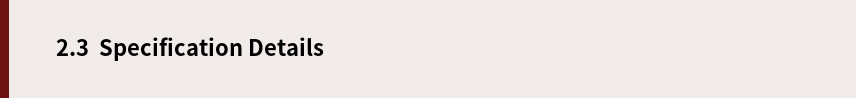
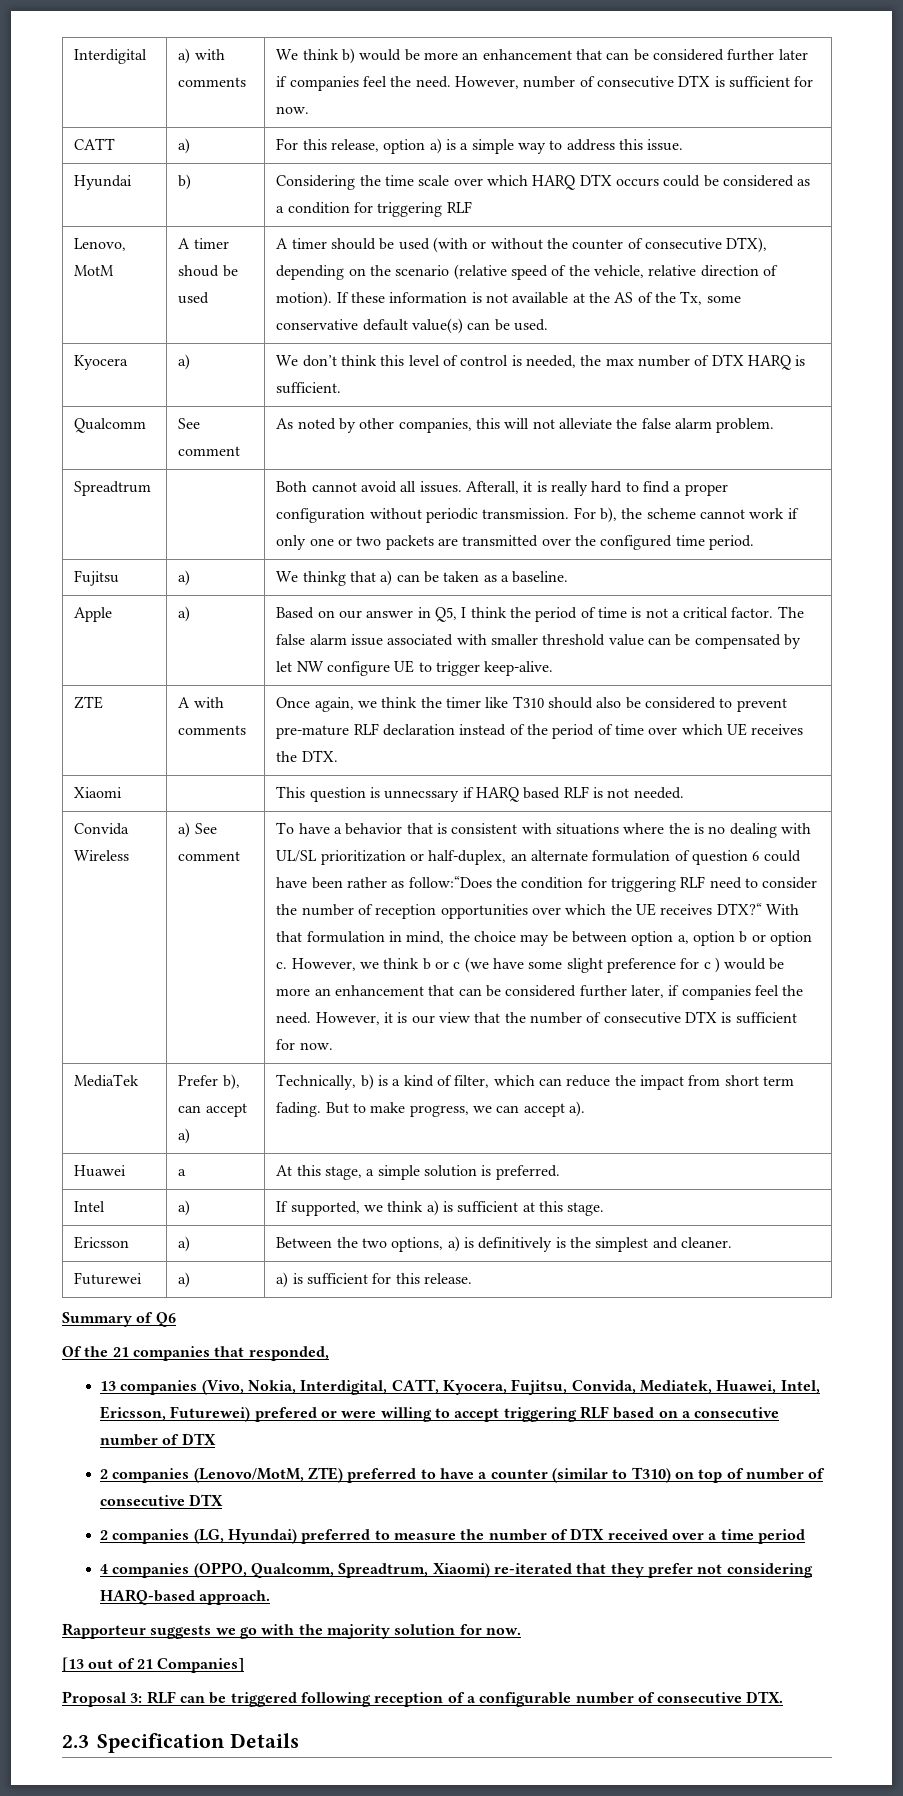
+ Interdigital | a) with comments | We think b) would be more an enhancement that can be considered further later if companies feel the need. However, number of consecutive DTX is sufficient for now.
+ CATT | a) | For this release, option a) is a simple way to address this issue.
+ Hyundai | b) | Considering the time scale over which HARQ DTX occurs could be considered as a condition for triggering RLF
+ Lenovo, MotM | A timer shoud be used | A timer should be used (with or without the counter of consecutive DTX), depending on the scenario (relative speed of the vehicle, relative direction of motion). If these information is not available at the AS of the Tx, some conservative default value(s) can be used.
+ Kyocera | a) | We don’t think this level of control is needed, the max number of DTX HARQ is sufficient.
+ Qualcomm | See comment | As noted by other companies, this will not alleviate the false alarm problem.
+ Spreadtrum | | Both cannot avoid all issues. Afterall, it is really hard to find a proper configuration without periodic transmission. For b), the scheme cannot work if only one or two packets are transmitted over the configured time period.
+ Fujitsu | a) | We thinkg that a) can be taken as a baseline.
+ Apple | a) | Based on our answer in Q5, I think the period of time is not a critical factor. The false alarm issue associated with smaller threshold value can be compensated by let NW configure UE to trigger keep-alive.
+ ZTE | A with comments | Once again, we think the timer like T310 should also be considered to prevent pre-mature RLF declaration instead of the period of time over which UE receives the DTX.
+ Xiaomi | | This question is unnecssary if HARQ based RLF is not needed.
+ Convida Wireless | a) See comment | To have a behavior that is consistent with situations where the is no dealing with UL/SL prioritization or half-duplex, an alternate formulation of question 6 could have been rather as follow:“Does the condition for triggering RLF need to consider the number of reception opportunities over which the UE receives DTX?“ With that formulation in mind, the choice may be between option a, option b or option c. However, we think b or c (we have some slight preference for c ) would be more an enhancement that can be considered further later, if companies feel the need. However, it is our view that the number of consecutive DTX is sufficient for now.
+ MediaTek | Prefer b), can accept a) | Technically, b) is a kind of filter, which can reduce the impact from short term fading. But to make progress, we can accept a).
+ Huawei | a | At this stage, a simple solution is preferred.
+ Intel | a) | If supported, we think a) is sufficient at this stage.
+ Ericsson | a) | Between the two options, a) is definitively is the simplest and cleaner.
+ Futurewei | a) | a) is sufficient for this release.
+ Summary of Q6
+ Of the 21 companies that responded,
+ 13 companies (Vivo, Nokia, Interdigital, CATT, Kyocera, Fujitsu, Convida, Mediatek, Huawei, Intel, Ericsson, Futurewei) prefered or were willing to accept triggering RLF based on a consecutive number of DTX
+ 2 companies (Lenovo/MotM, ZTE) preferred to have a counter (similar to T310) on top of number of consecutive DTX
+ 2 companies (LG, Hyundai) preferred to measure the number of DTX received over a time period
+ 4 companies (OPPO, Qualcomm, Spreadtrum, Xiaomi) re-iterated that they prefer not considering HARQ-based approach.
+ Rapporteur suggests we go with the majority solution for now.
+ [13 out of 21 Companies]
+ Proposal 3: RLF can be triggered following reception of a configurable number of consecutive DTX.

